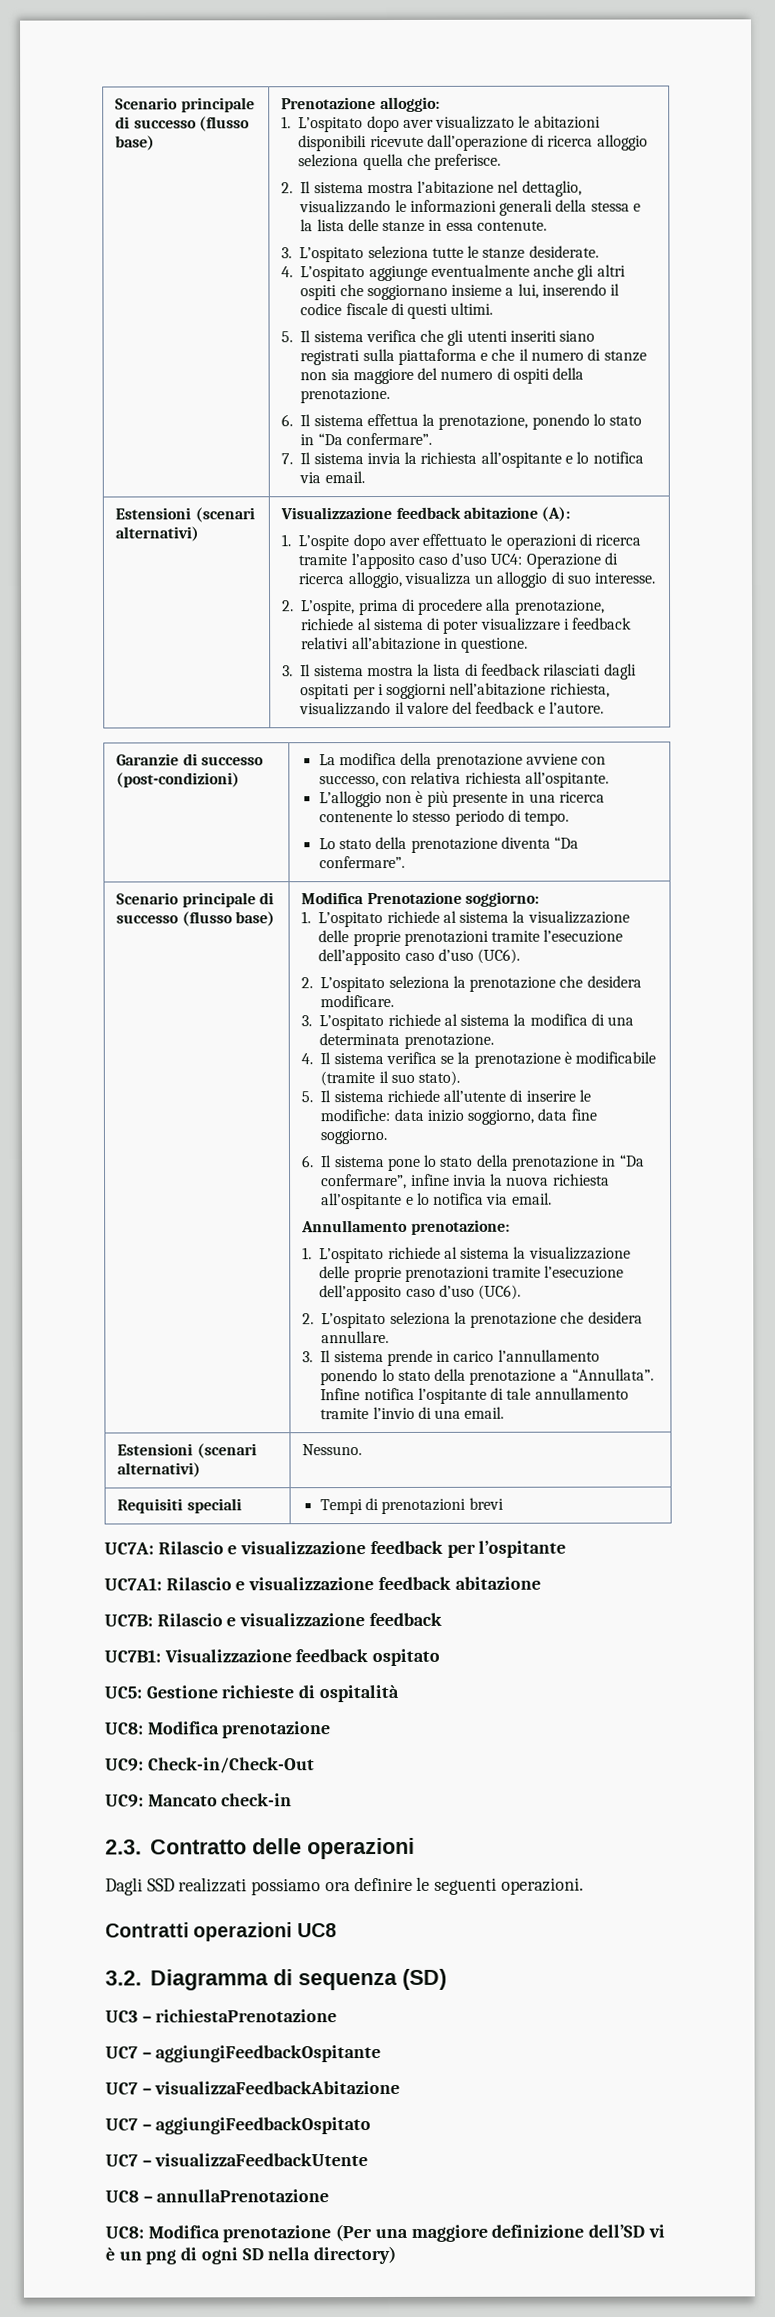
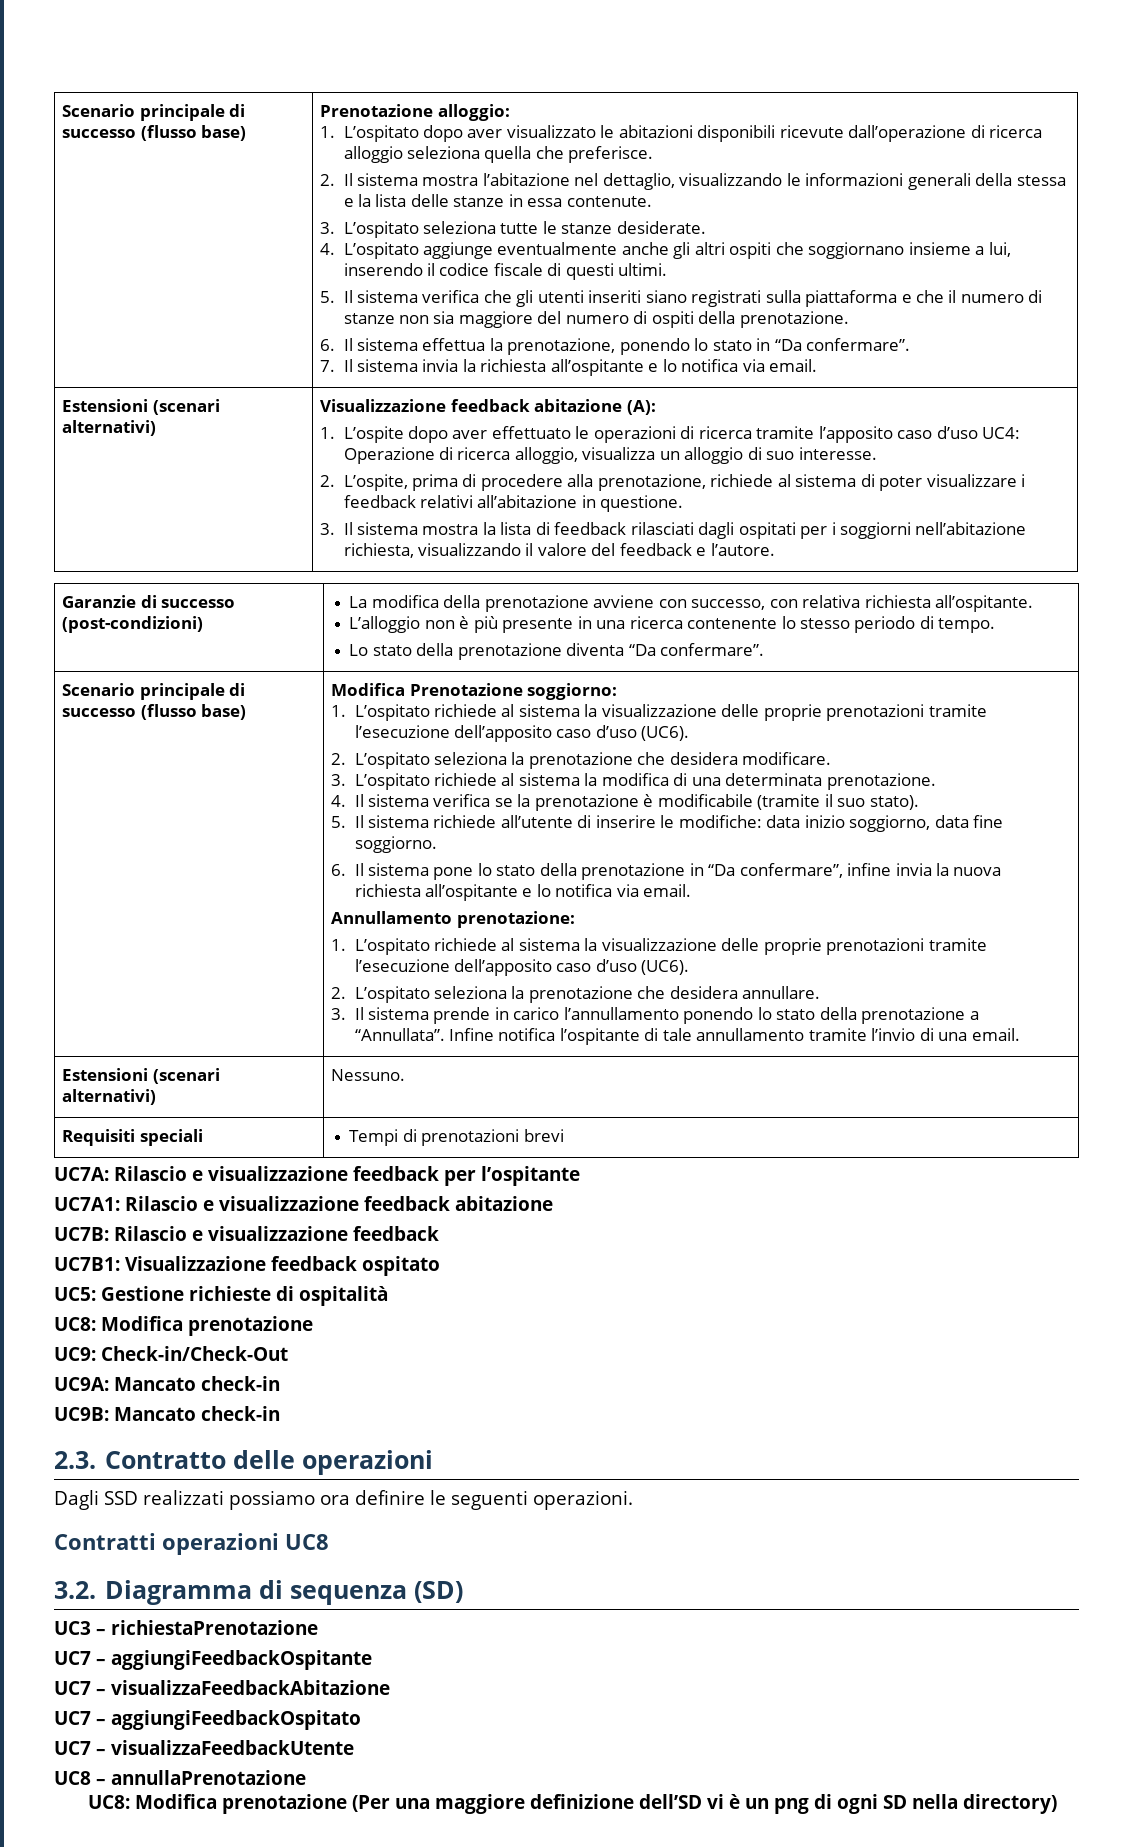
- UC9: Mancato check-in
+ UC9A: Mancato check-in
+ UC9B: Mancato check-in

